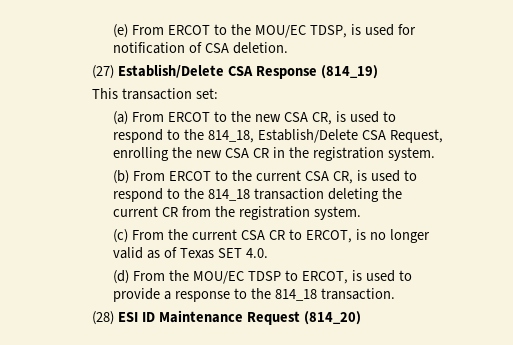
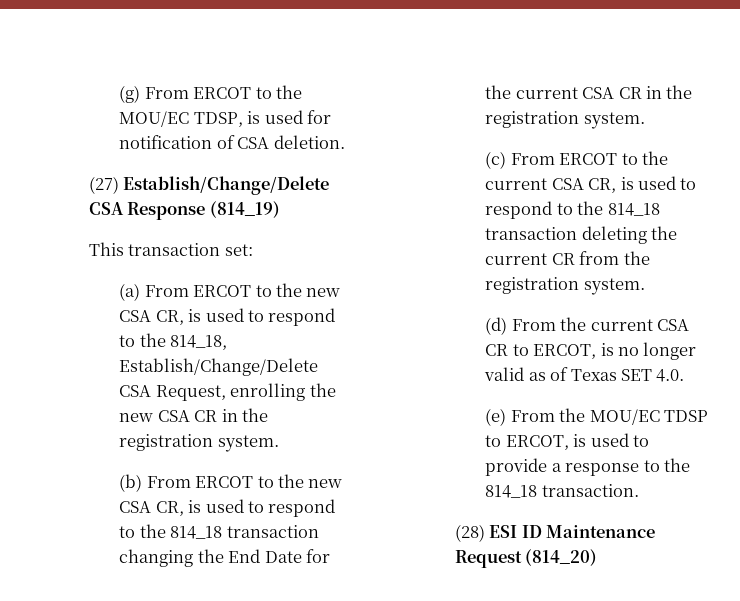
- (e) From ERCOT to the MOU/EC TDSP, is used for notification of CSA deletion.
+ (g) From ERCOT to the MOU/EC TDSP, is used for notification of CSA deletion.
- (27) Establish/Delete CSA Response (814_19)
+ (27) Establish/Change/Delete CSA Response (814_19)
- (a) From ERCOT to the new CSA CR, is used to respond to the 814_18, Establish/Delete CSA Request, enrolling the new CSA CR in the registration system.
+ (a) From ERCOT to the new CSA CR, is used to respond to the 814_18, Establish/Change/Delete CSA Request, enrolling the new CSA CR in the registration system.
- (b) From ERCOT to the current CSA CR, is used to respond to the 814_18 transaction deleting the current CR from the registration system.
+ (b) From ERCOT to the new CSA CR, is used to respond to the 814_18 transaction changing the End Date for the current CSA CR in the registration system.
+ (c) From ERCOT to the current CSA CR, is used to respond to the 814_18 transaction deleting the current CR from the registration system.
- (c) From the current CSA CR to ERCOT, is no longer valid as of Texas SET 4.0.
+ (d) From the current CSA CR to ERCOT, is no longer valid as of Texas SET 4.0.
- (d) From the MOU/EC TDSP to ERCOT, is used to provide a response to the 814_18 transaction.
+ (e) From the MOU/EC TDSP to ERCOT, is used to provide a response to the 814_18 transaction.

